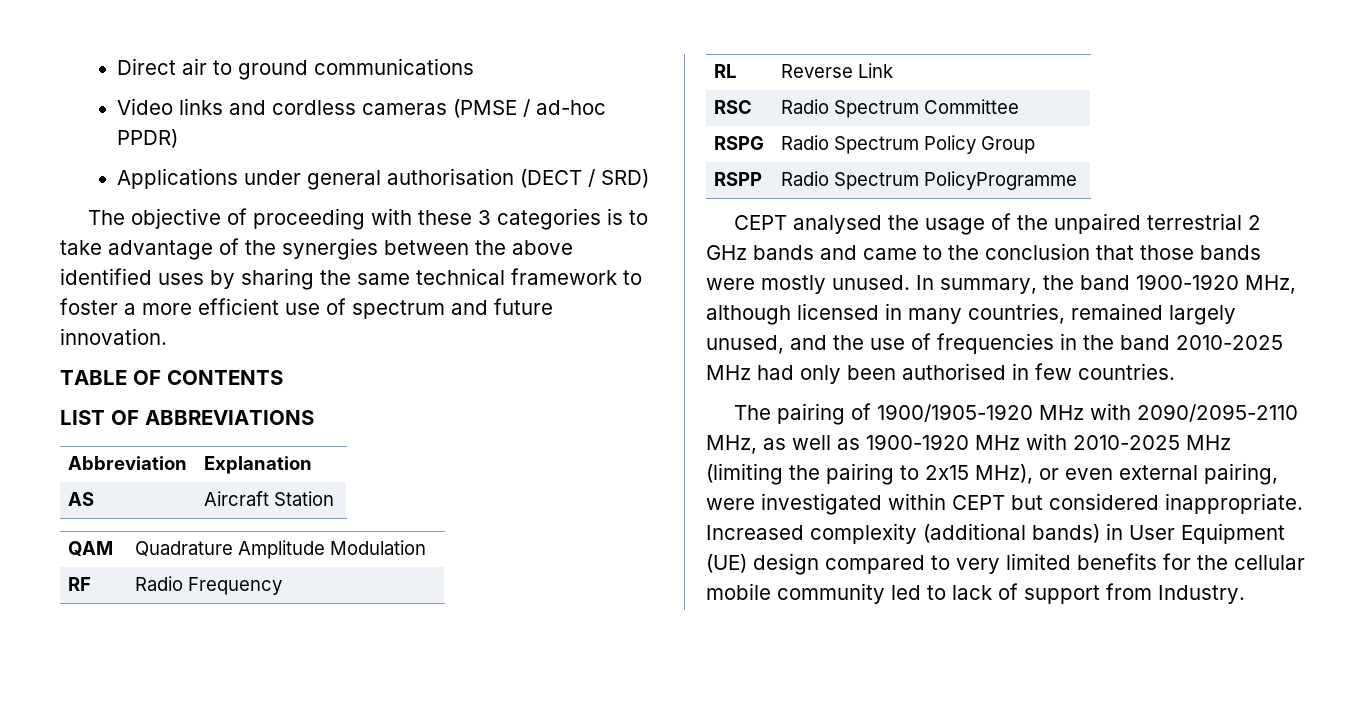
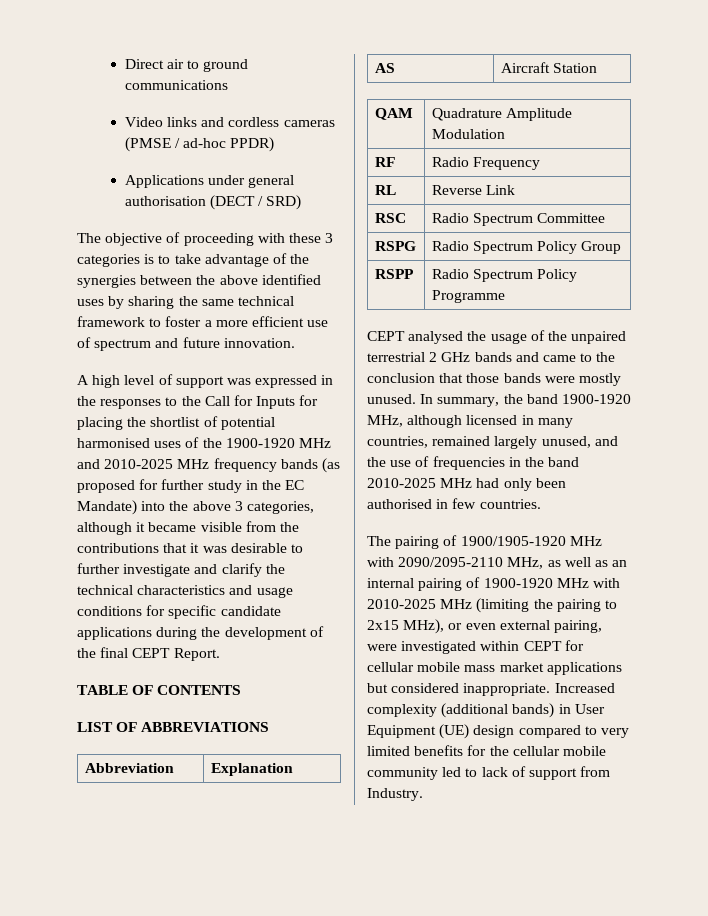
+ A high level of support was expressed in the responses to the Call for Inputs for placing the shortlist of potential harmonised uses of the 1900-1920 MHz and 2010-2025 MHz frequency bands (as proposed for further study in the EC Mandate) into the above 3 categories, although it became visible from the contributions that it was desirable to further investigate and clarify the technical characteristics and usage conditions for specific candidate applications during the development of the final CEPT Report.
- RSPP | Radio Spectrum PolicyProgramme
+ RSPP | Radio Spectrum Policy Programme
- The pairing of 1900/1905-1920 MHz with 2090/2095-2110 MHz, as well as 1900-1920 MHz with 2010-2025 MHz (limiting the pairing to 2x15 MHz), or even external pairing, were investigated within CEPT but considered inappropriate.
+ The pairing of 1900/1905-1920 MHz with 2090/2095-2110 MHz, as well as an internal pairing of 1900-1920 MHz with 2010-2025 MHz (limiting the pairing to 2x15 MHz), or even external pairing, were investigated within CEPT for cellular mobile mass market applications but considered inappropriate.

